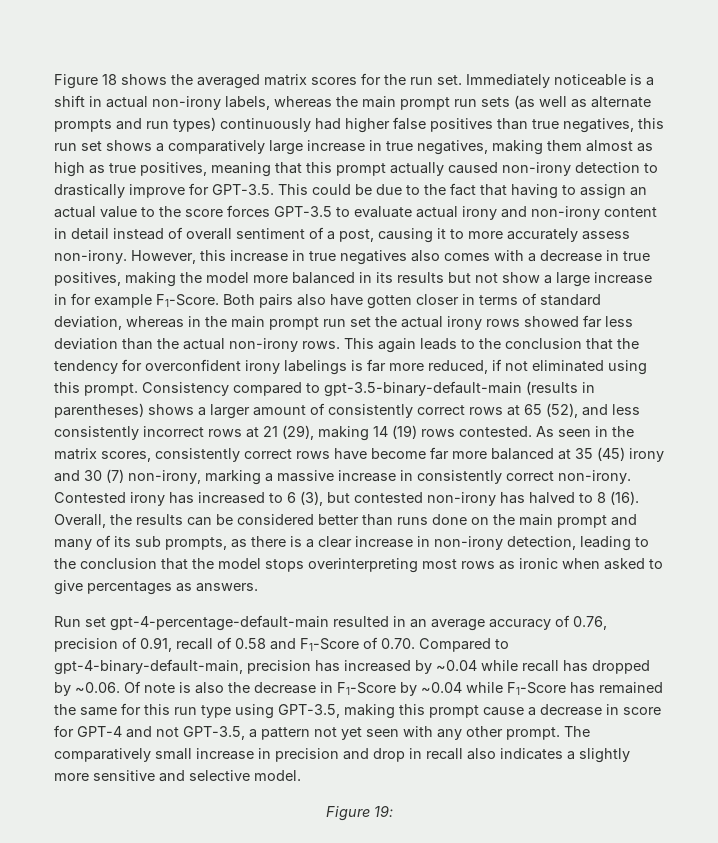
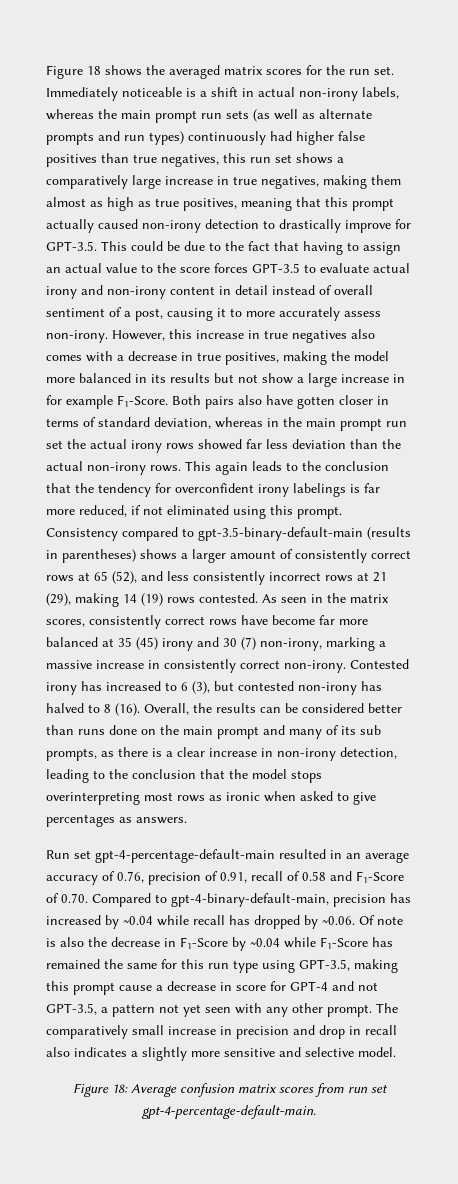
- Figure 19:
+ Figure 18: Average confusion matrix scores from run set gpt-4-percentage-default-main.

